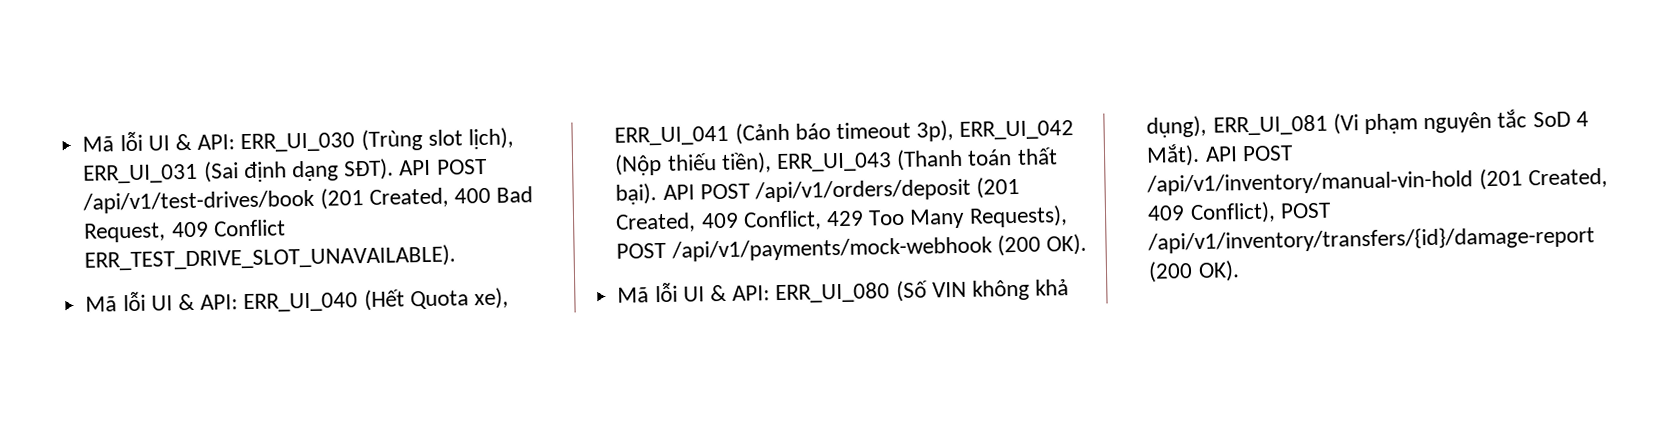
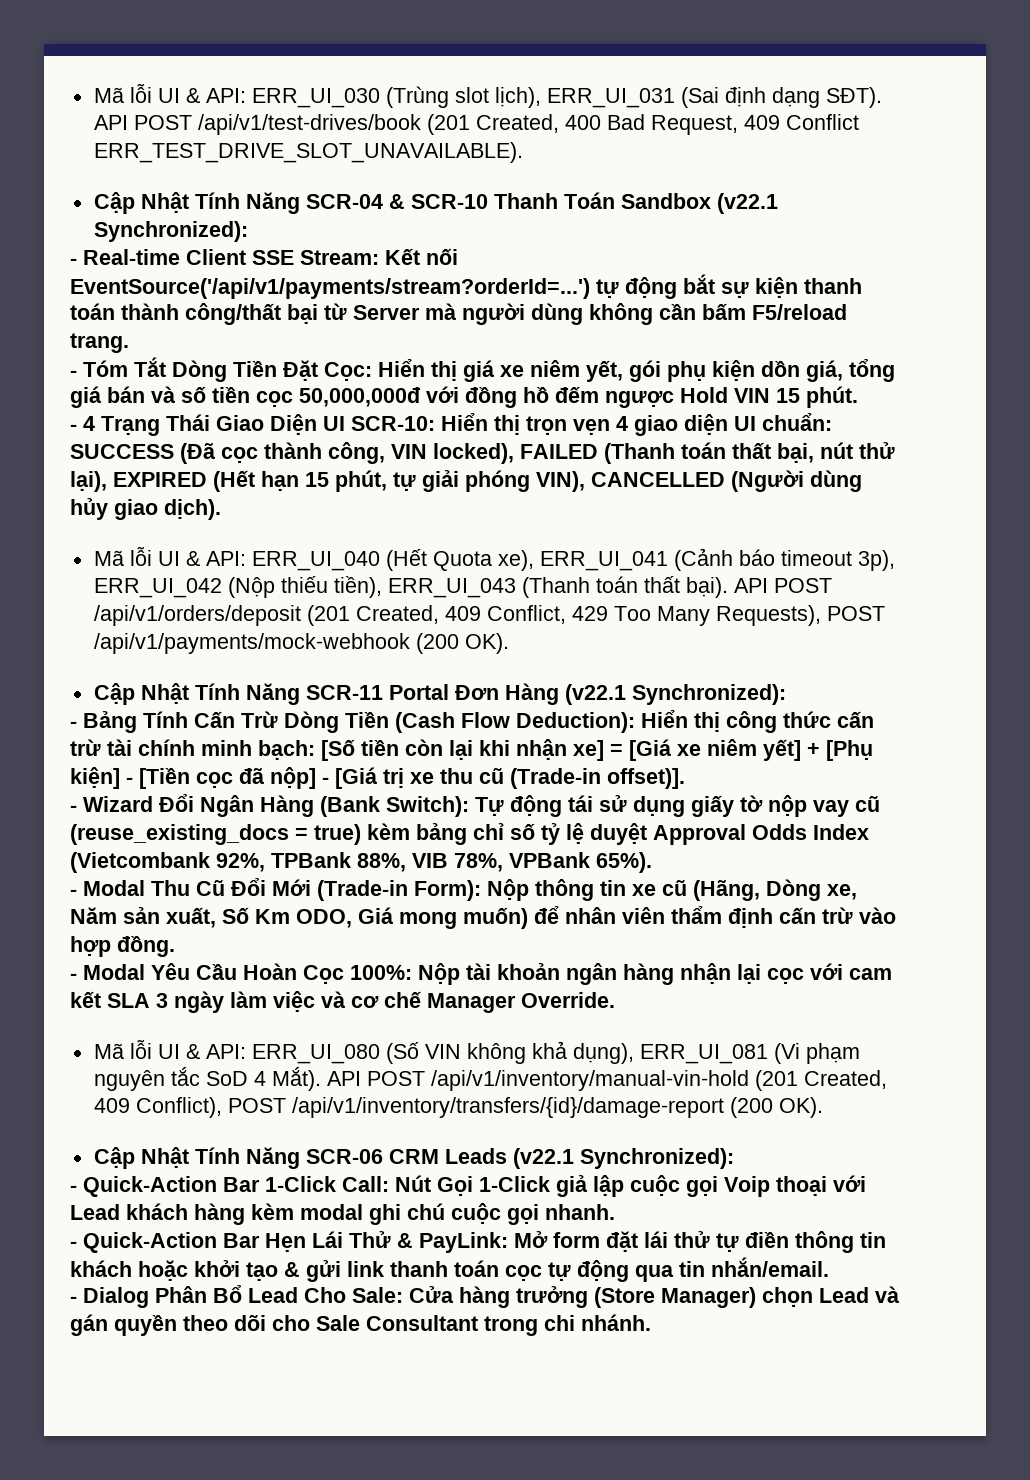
+ Cập Nhật Tính Năng SCR-04 & SCR-10 Thanh Toán Sandbox (v22.1 Synchronized):
+ - Real-time Client SSE Stream: Kết nối EventSource('/api/v1/payments/stream?orderId=...') tự động bắt sự kiện thanh toán thành công/thất bại từ Server mà người dùng không cần bấm F5/reload trang.
+ - Tóm Tắt Dòng Tiền Đặt Cọc: Hiển thị giá xe niêm yết, gói phụ kiện dồn giá, tổng giá bán và số tiền cọc 50,000,000đ với đồng hồ đếm ngược Hold VIN 15 phút.
+ - 4 Trạng Thái Giao Diện UI SCR-10: Hiển thị trọn vẹn 4 giao diện UI chuẩn: SUCCESS (Đã cọc thành công, VIN locked), FAILED (Thanh toán thất bại, nút thử lại), EXPIRED (Hết hạn 15 phút, tự giải phóng VIN), CANCELLED (Người dùng hủy giao dịch).
+ Cập Nhật Tính Năng SCR-11 Portal Đơn Hàng (v22.1 Synchronized):
+ - Bảng Tính Cấn Trừ Dòng Tiền (Cash Flow Deduction): Hiển thị công thức cấn trừ tài chính minh bạch: [Số tiền còn lại khi nhận xe] = [Giá xe niêm yết] + [Phụ kiện] - [Tiền cọc đã nộp] - [Giá trị xe thu cũ (Trade-in offset)].
+ - Wizard Đổi Ngân Hàng (Bank Switch): Tự động tái sử dụng giấy tờ nộp vay cũ (reuse_existing_docs = true) kèm bảng chỉ số tỷ lệ duyệt Approval Odds Index (Vietcombank 92%, TPBank 88%, VIB 78%, VPBank 65%).
+ - Modal Thu Cũ Đổi Mới (Trade-in Form): Nộp thông tin xe cũ (Hãng, Dòng xe, Năm sản xuất, Số Km ODO, Giá mong muốn) để nhân viên thẩm định cấn trừ vào hợp đồng.
+ - Modal Yêu Cầu Hoàn Cọc 100%: Nộp tài khoản ngân hàng nhận lại cọc với cam kết SLA 3 ngày làm việc và cơ chế Manager Override.
+ Cập Nhật Tính Năng SCR-06 CRM Leads (v22.1 Synchronized):
+ - Quick-Action Bar 1-Click Call: Nút Gọi 1-Click giả lập cuộc gọi Voip thoại với Lead khách hàng kèm modal ghi chú cuộc gọi nhanh.
+ - Quick-Action Bar Hẹn Lái Thử & PayLink: Mở form đặt lái thử tự điền thông tin khách hoặc khởi tạo & gửi link thanh toán cọc tự động qua tin nhắn/email.
+ - Dialog Phân Bổ Lead Cho Sale: Cửa hàng trưởng (Store Manager) chọn Lead và gán quyền theo dõi cho Sale Consultant trong chi nhánh.

